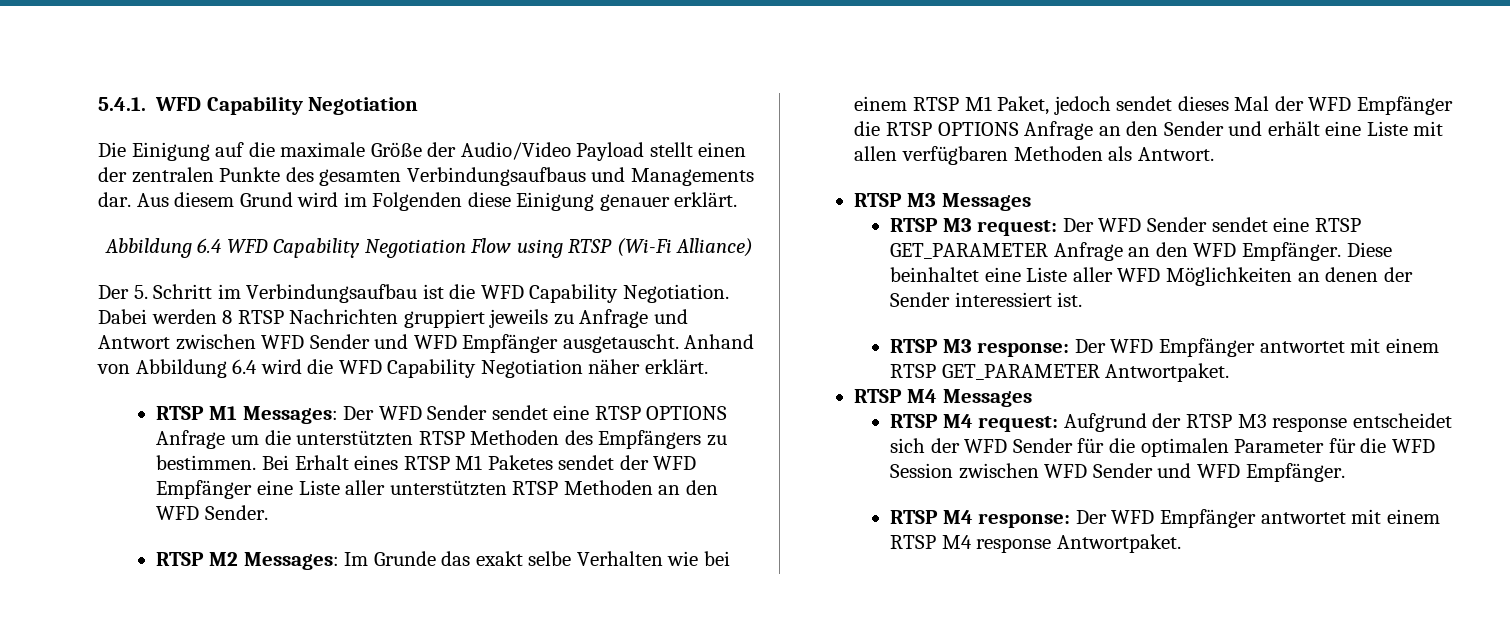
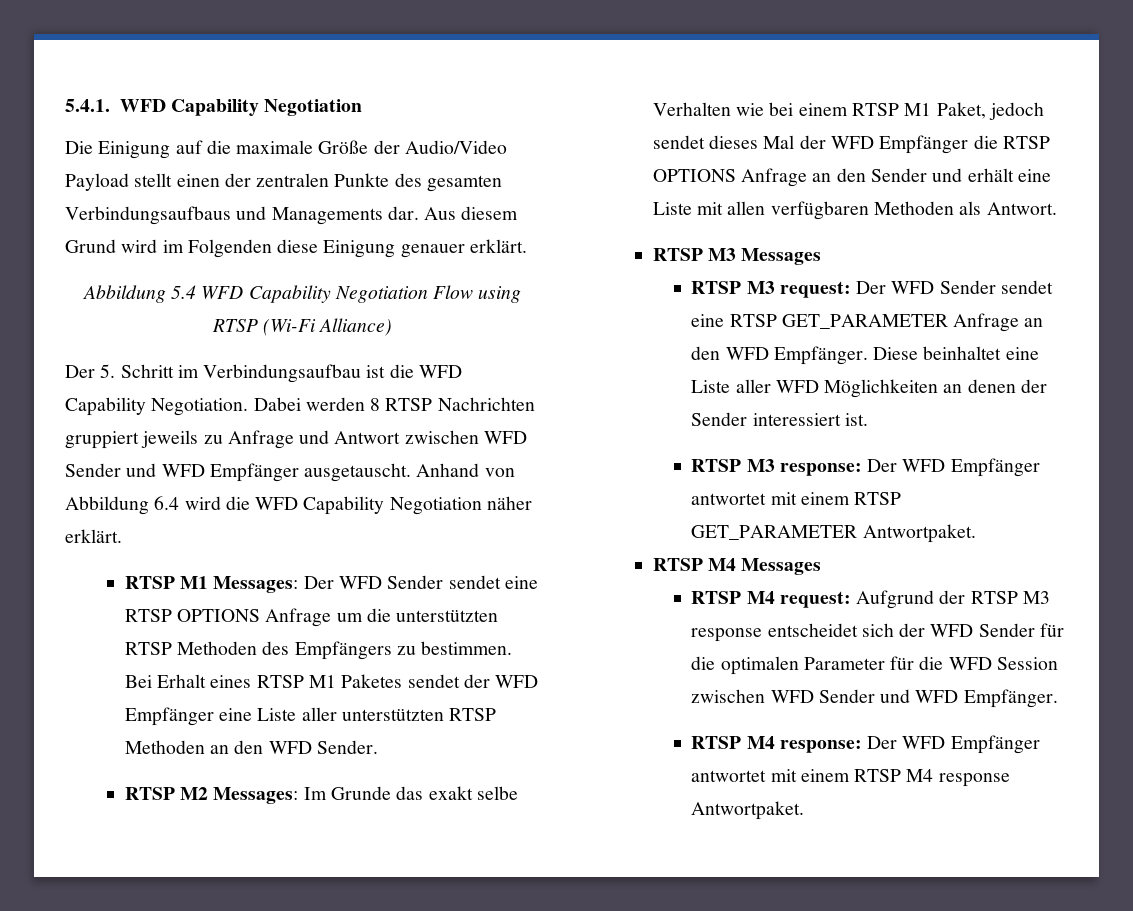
- Abbildung 6.4 WFD Capability Negotiation Flow using RTSP (Wi-Fi Alliance)
+ Abbildung 5.4 WFD Capability Negotiation Flow using RTSP (Wi-Fi Alliance)

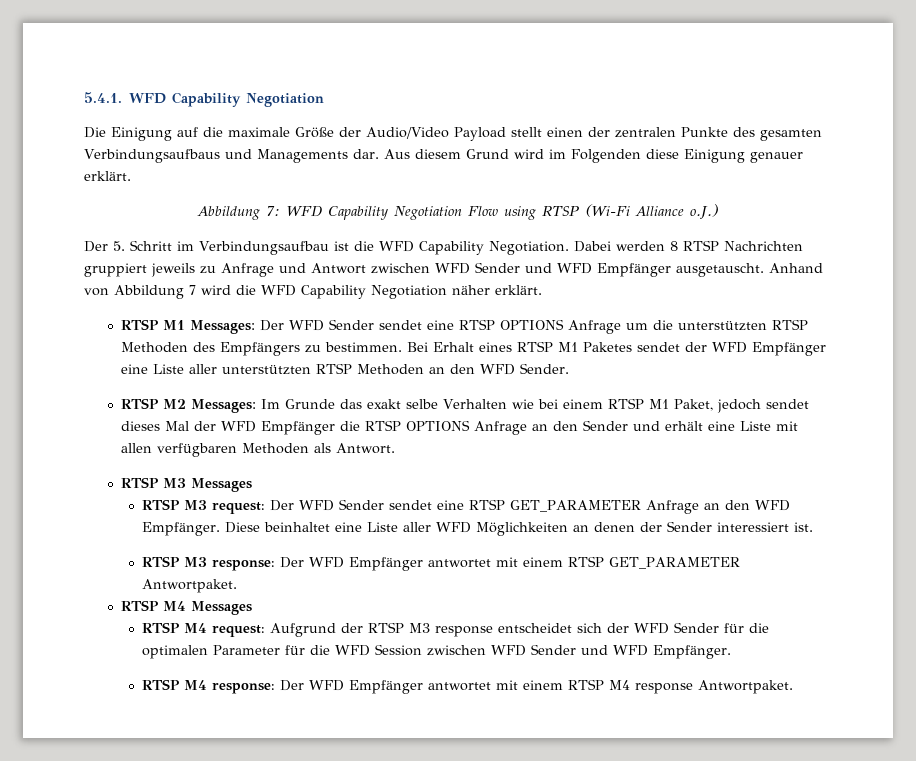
- Abbildung 5.4 WFD Capability Negotiation Flow using RTSP (Wi-Fi Alliance)
+ Abbildung 7: WFD Capability Negotiation Flow using RTSP (Wi-Fi Alliance o.J.)
- Anhand von Abbildung 6.4 wird die WFD Capability Negotiation näher erklärt.
+ Anhand von Abbildung 7 wird die WFD Capability Negotiation näher erklärt.

